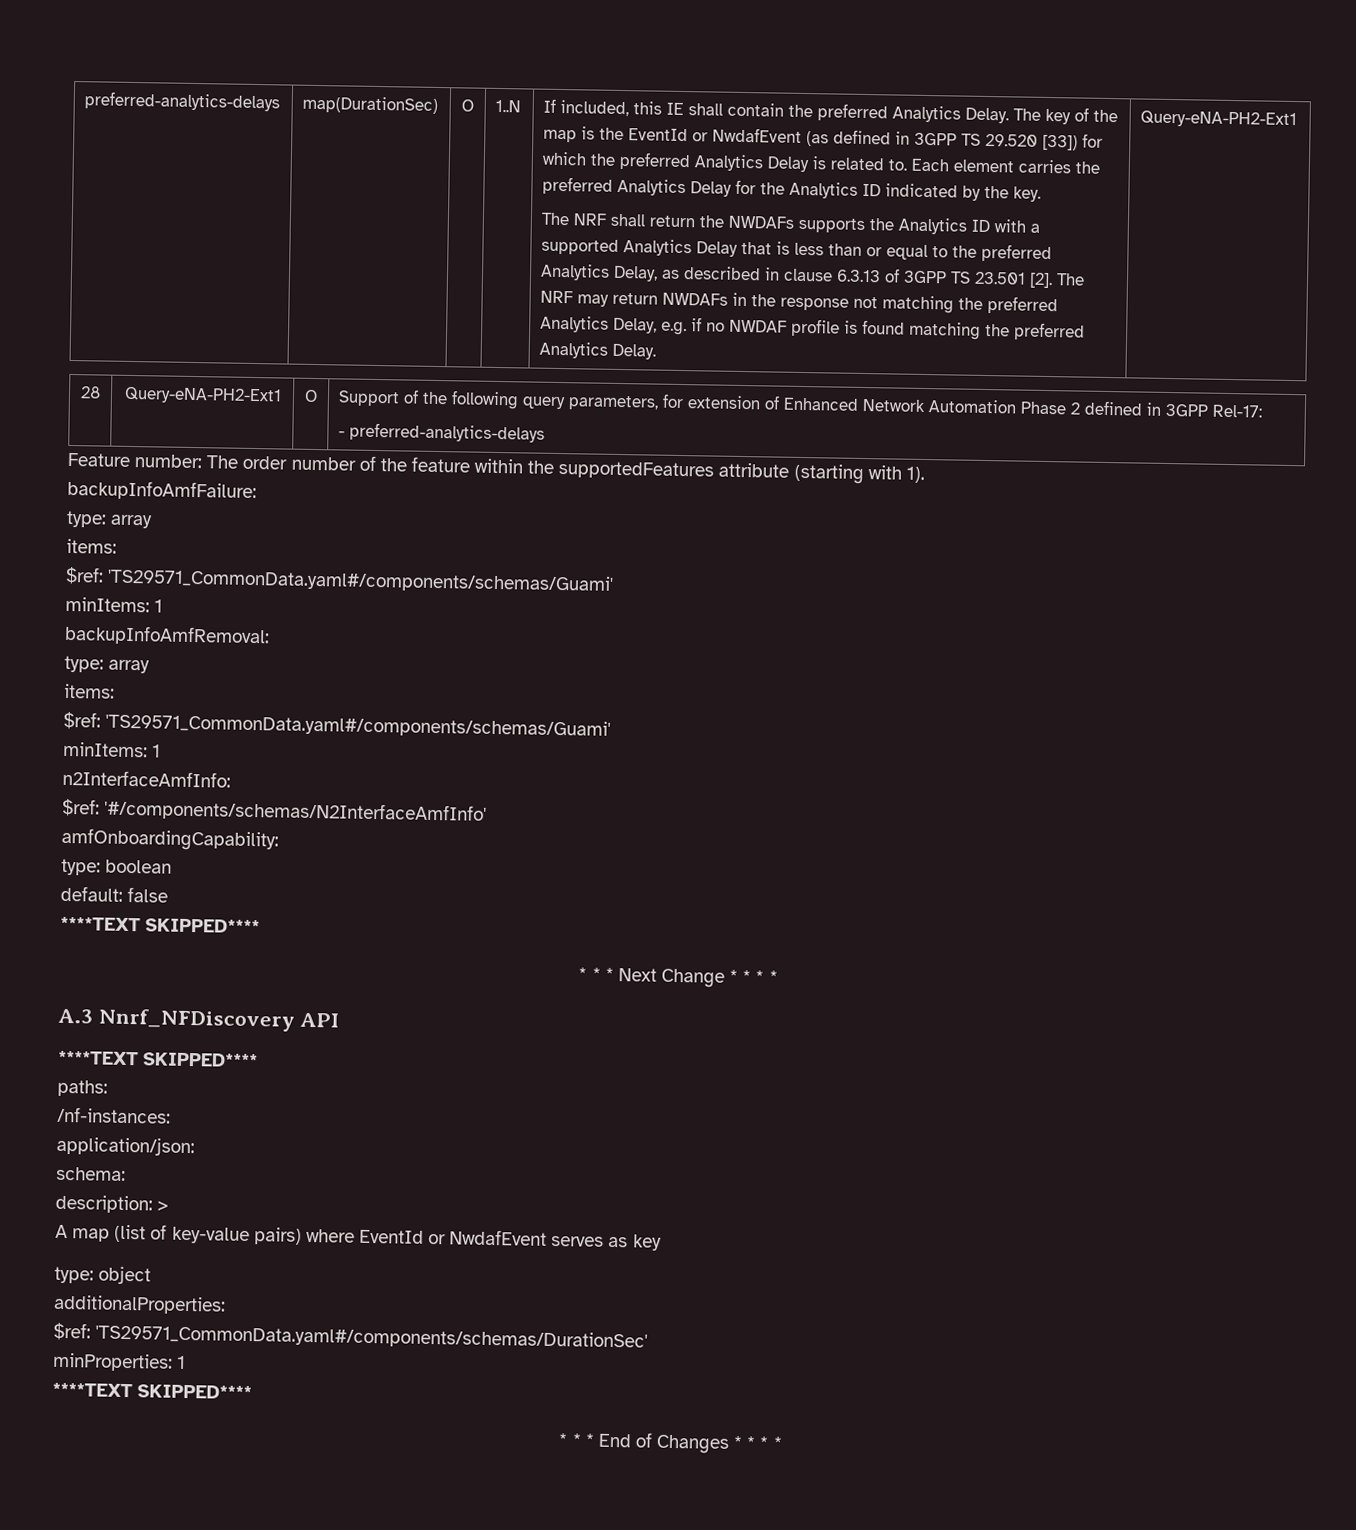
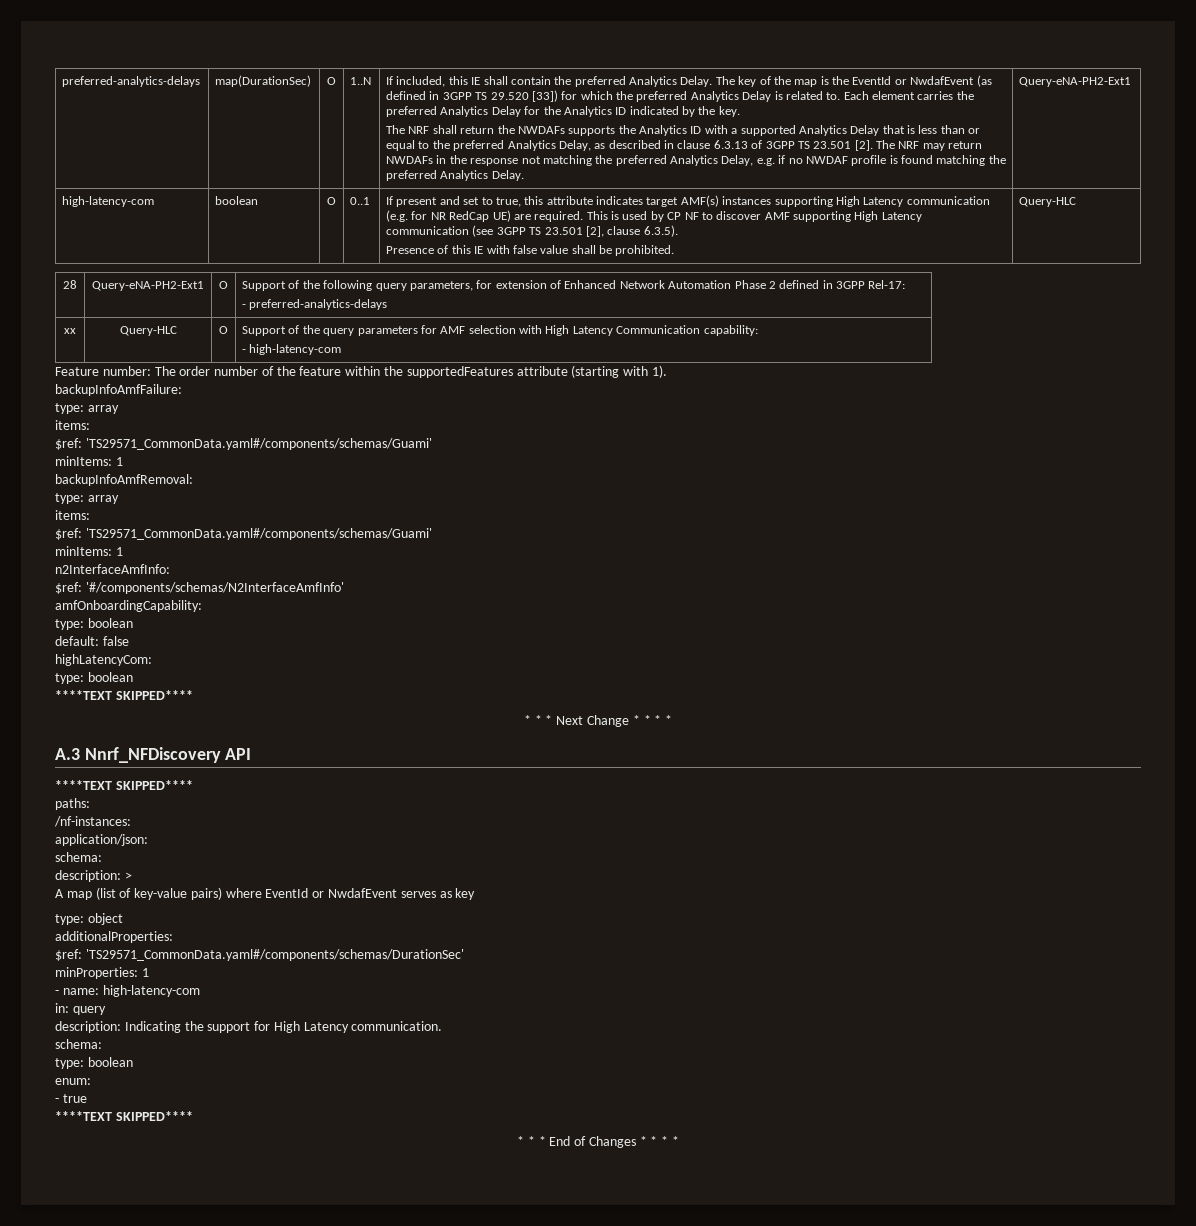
+ high-latency-com | boolean | O | 0..1 | If present and set to true, this attribute indicates target AMF(s) instances supporting High Latency communication (e.g. for NR RedCap UE) are required. This is used by CP NF to discover AMF supporting High Latency communication (see 3GPP TS 23.501 [2], clause 6.3.5).
+ Presence of this IE with false value shall be prohibited. | Query-HLC
+ xx | Query-HLC | O | Support of the query parameters for AMF selection with High Latency Communication capability:
+ - high-latency-com
+ highLatencyCom:
+ type: boolean
+ - name: high-latency-com
+ in: query
+ description: Indicating the support for High Latency communication.
+ schema:
+ type: boolean
+ enum:
+ - true

